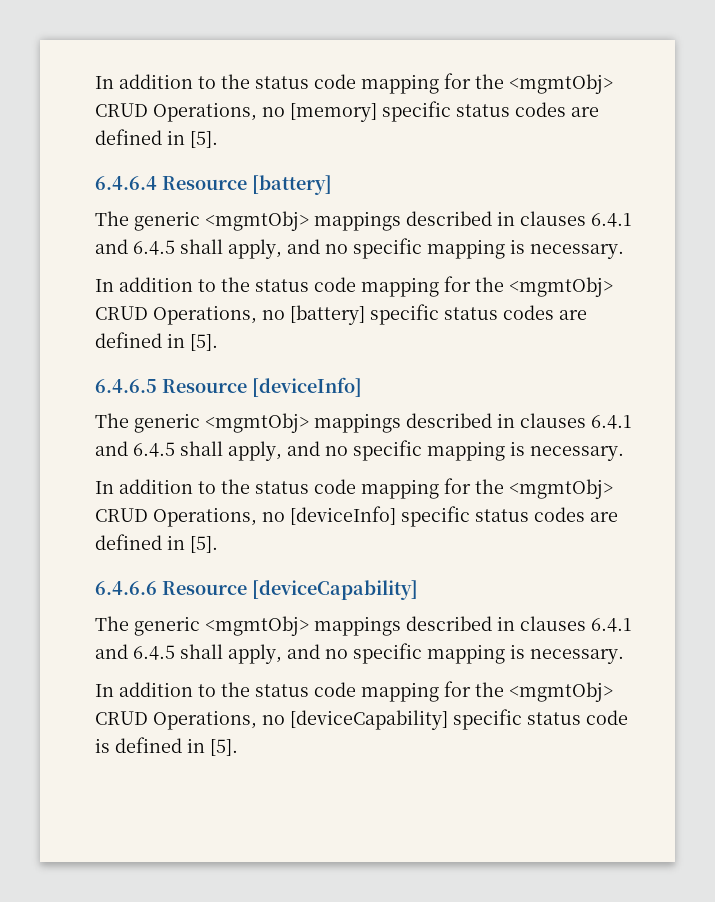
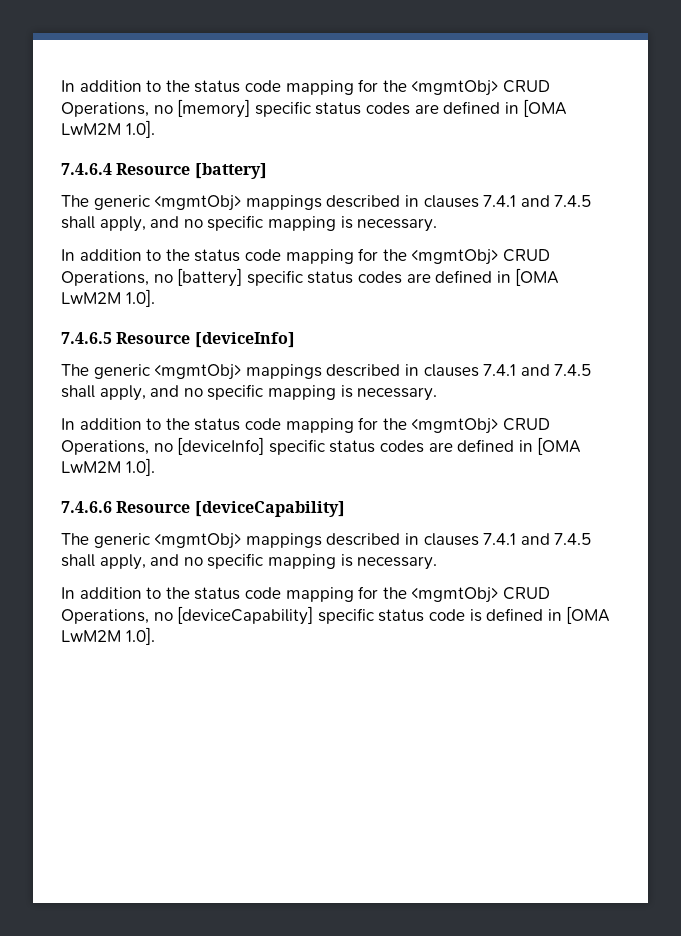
- In addition to the status code mapping for the <mgmtObj> CRUD Operations, no [memory] specific status codes are defined in [5].
- 6.4.6.4 Resource [battery]
- The generic <mgmtObj> mappings described in clauses 6.4.1 and 6.4.5 shall apply, and no specific mapping is necessary.
+ In addition to the status code mapping for the <mgmtObj> CRUD Operations, no [memory] specific status codes are defined in [OMA LwM2M 1.0].
+ 7.4.6.4 Resource [battery]
+ The generic <mgmtObj> mappings described in clauses 7.4.1 and 7.4.5 shall apply, and no specific mapping is necessary.
- In addition to the status code mapping for the <mgmtObj> CRUD Operations, no [battery] specific status codes are defined in [5].
- 6.4.6.5 Resource [deviceInfo]
- The generic <mgmtObj> mappings described in clauses 6.4.1 and 6.4.5 shall apply, and no specific mapping is necessary.
+ In addition to the status code mapping for the <mgmtObj> CRUD Operations, no [battery] specific status codes are defined in [OMA LwM2M 1.0].
+ 7.4.6.5 Resource [deviceInfo]
+ The generic <mgmtObj> mappings described in clauses 7.4.1 and 7.4.5 shall apply, and no specific mapping is necessary.
- In addition to the status code mapping for the <mgmtObj> CRUD Operations, no [deviceInfo] specific status codes are defined in [5].
- 6.4.6.6 Resource [deviceCapability]
- The generic <mgmtObj> mappings described in clauses 6.4.1 and 6.4.5 shall apply, and no specific mapping is necessary.
+ In addition to the status code mapping for the <mgmtObj> CRUD Operations, no [deviceInfo] specific status codes are defined in [OMA LwM2M 1.0].
+ 7.4.6.6 Resource [deviceCapability]
+ The generic <mgmtObj> mappings described in clauses 7.4.1 and 7.4.5 shall apply, and no specific mapping is necessary.
- In addition to the status code mapping for the <mgmtObj> CRUD Operations, no [deviceCapability] specific status code is defined in [5].
+ In addition to the status code mapping for the <mgmtObj> CRUD Operations, no [deviceCapability] specific status code is defined in [OMA LwM2M 1.0].

